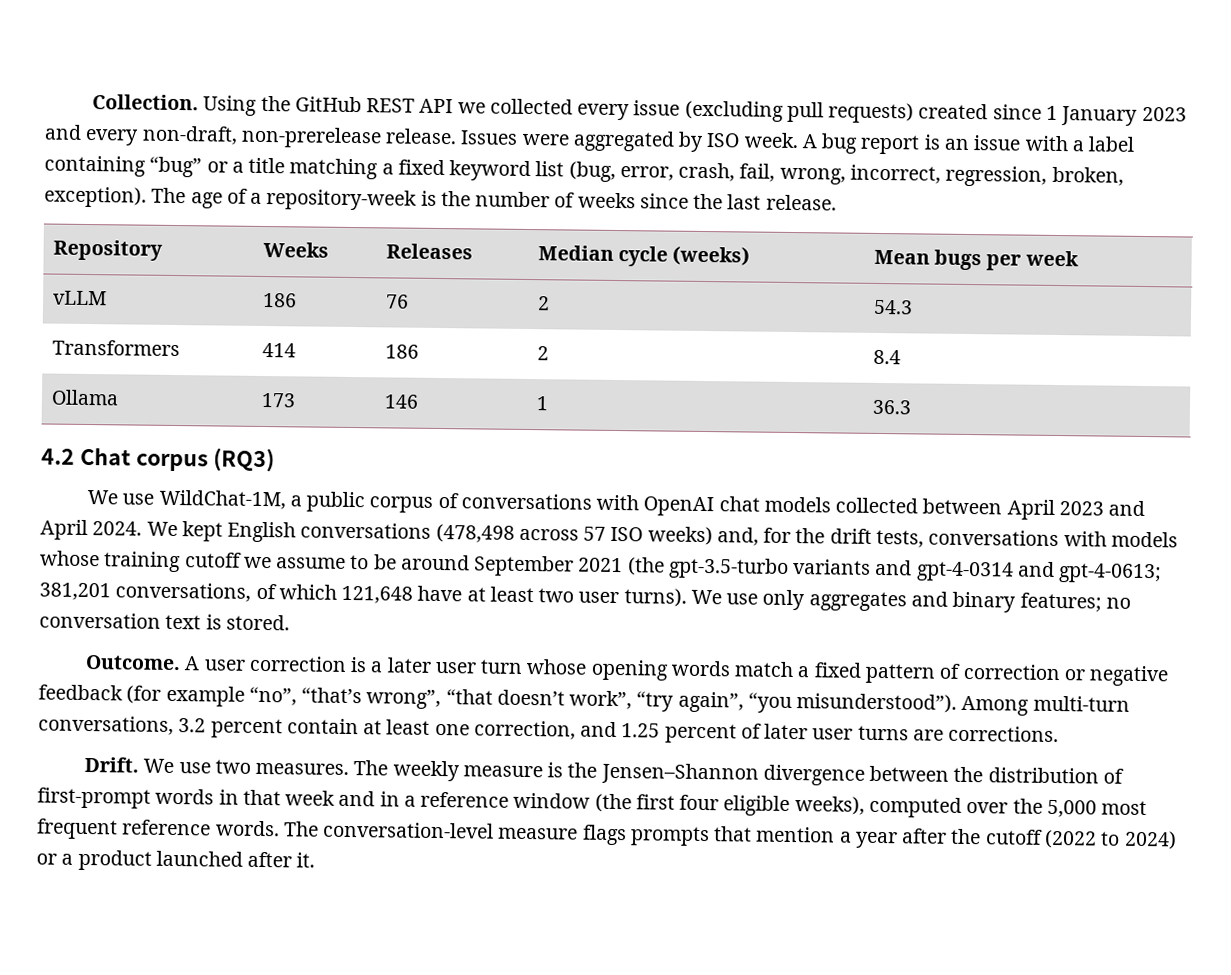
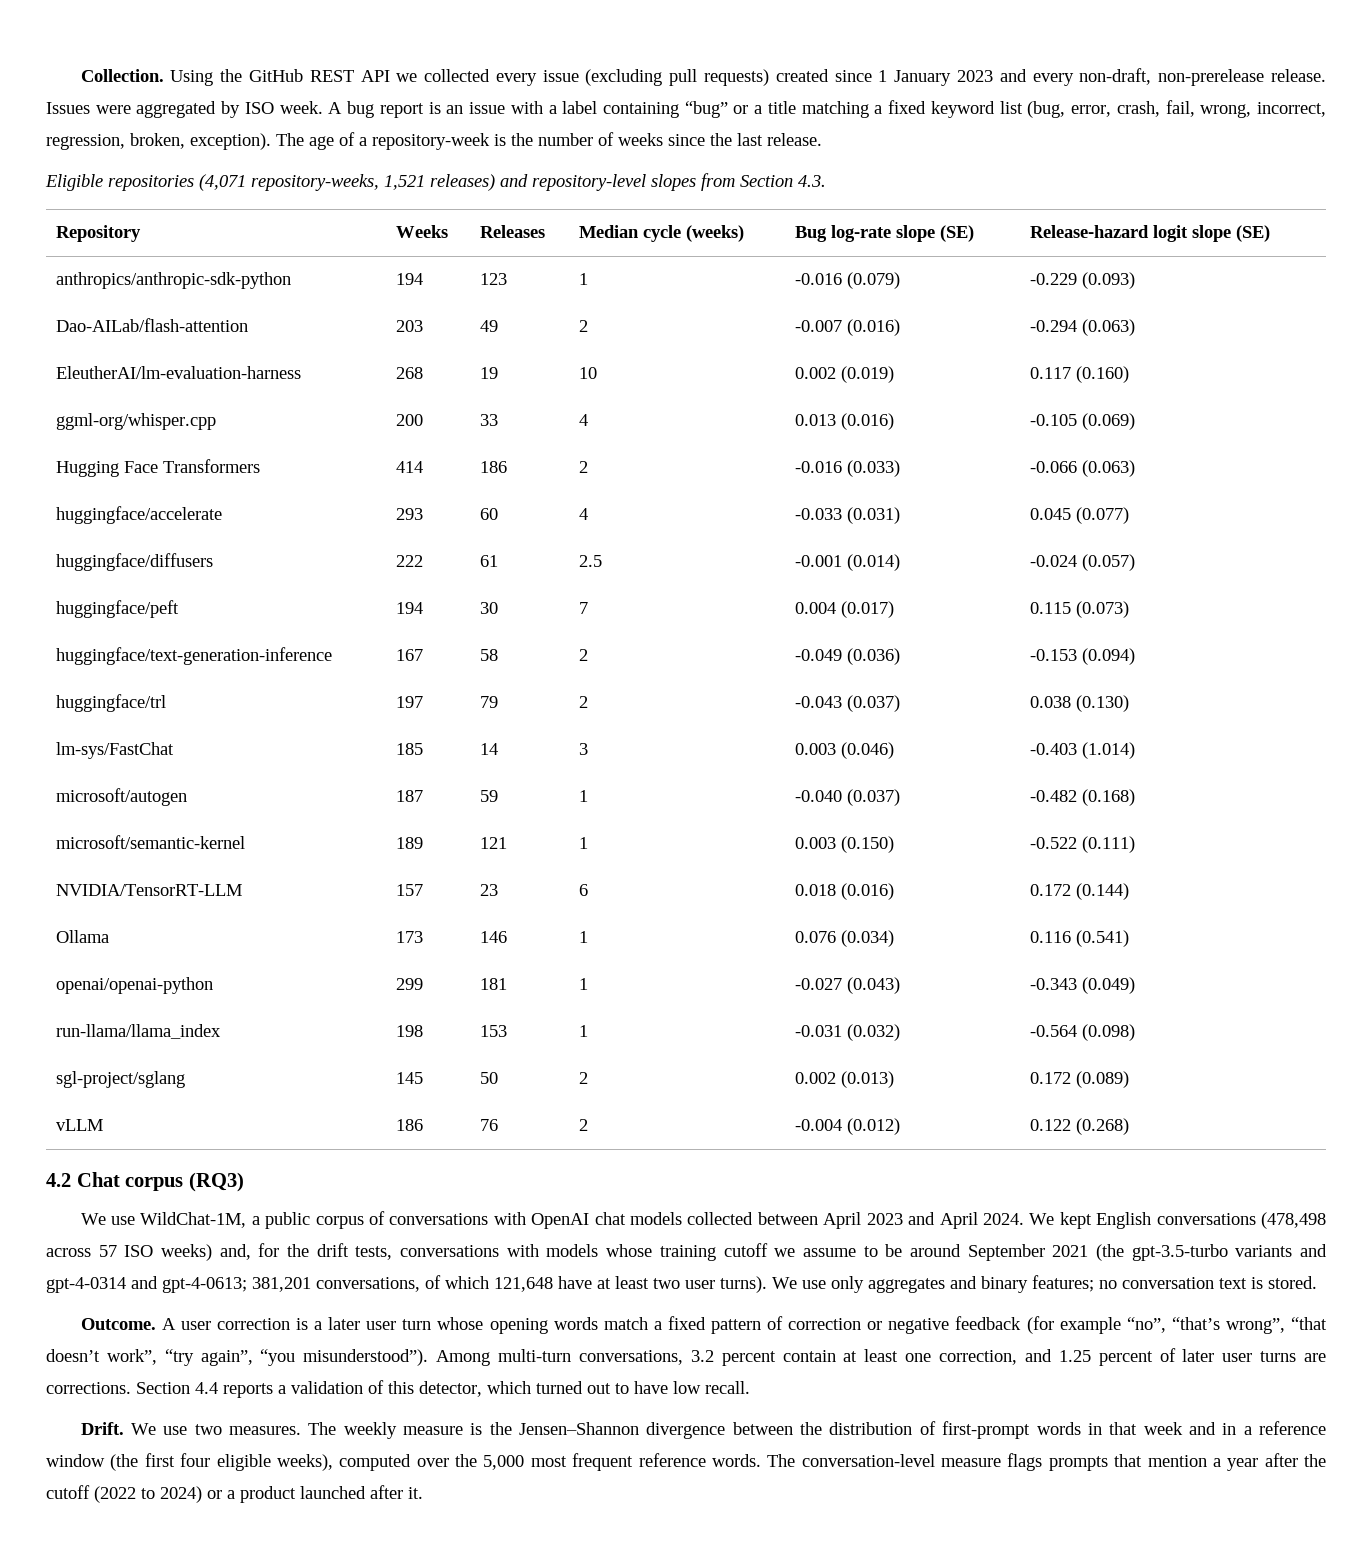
+ Eligible repositories (4,071 repository-weeks, 1,521 releases) and repository-level slopes from Section 4.3.
- Repository | Weeks | Releases | Median cycle (weeks) | Mean bugs per week
- vLLM | 186 | 76 | 2 | 54.3
- Transformers | 414 | 186 | 2 | 8.4
- Ollama | 173 | 146 | 1 | 36.3
+ Repository | Weeks | Releases | Median cycle (weeks) | Bug log-rate slope (SE) | Release-hazard logit slope (SE)
+ anthropics/anthropic-sdk-python | 194 | 123 | 1 | -0.016 (0.079) | -0.229 (0.093)
+ Dao-AILab/flash-attention | 203 | 49 | 2 | -0.007 (0.016) | -0.294 (0.063)
+ EleutherAI/lm-evaluation-harness | 268 | 19 | 10 | 0.002 (0.019) | 0.117 (0.160)
+ ggml-org/whisper.cpp | 200 | 33 | 4 | 0.013 (0.016) | -0.105 (0.069)
+ Hugging Face Transformers | 414 | 186 | 2 | -0.016 (0.033) | -0.066 (0.063)
+ huggingface/accelerate | 293 | 60 | 4 | -0.033 (0.031) | 0.045 (0.077)
+ huggingface/diffusers | 222 | 61 | 2.5 | -0.001 (0.014) | -0.024 (0.057)
+ huggingface/peft | 194 | 30 | 7 | 0.004 (0.017) | 0.115 (0.073)
+ huggingface/text-generation-inference | 167 | 58 | 2 | -0.049 (0.036) | -0.153 (0.094)
+ huggingface/trl | 197 | 79 | 2 | -0.043 (0.037) | 0.038 (0.130)
+ lm-sys/FastChat | 185 | 14 | 3 | 0.003 (0.046) | -0.403 (1.014)
+ microsoft/autogen | 187 | 59 | 1 | -0.040 (0.037) | -0.482 (0.168)
+ microsoft/semantic-kernel | 189 | 121 | 1 | 0.003 (0.150) | -0.522 (0.111)
+ NVIDIA/TensorRT-LLM | 157 | 23 | 6 | 0.018 (0.016) | 0.172 (0.144)
+ Ollama | 173 | 146 | 1 | 0.076 (0.034) | 0.116 (0.541)
+ openai/openai-python | 299 | 181 | 1 | -0.027 (0.043) | -0.343 (0.049)
+ run-llama/llama_index | 198 | 153 | 1 | -0.031 (0.032) | -0.564 (0.098)
+ sgl-project/sglang | 145 | 50 | 2 | 0.002 (0.013) | 0.172 (0.089)
+ vLLM | 186 | 76 | 2 | -0.004 (0.012) | 0.122 (0.268)
+ Section 4.4 reports a validation of this detector, which turned out to have low recall.

